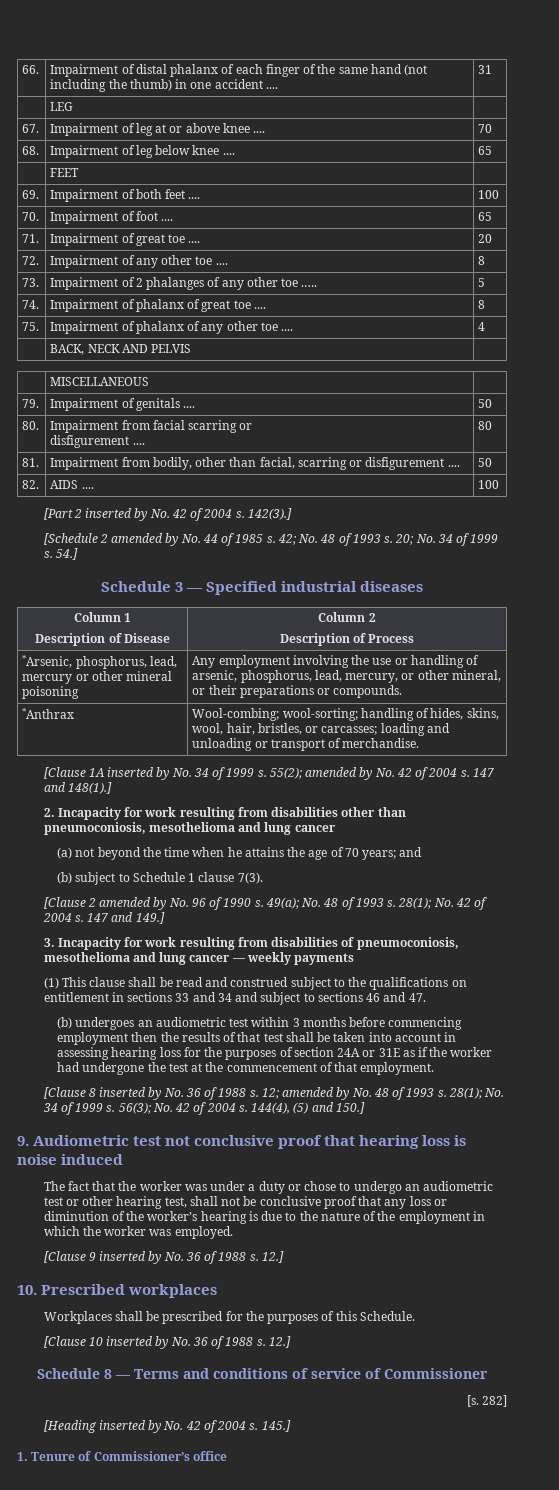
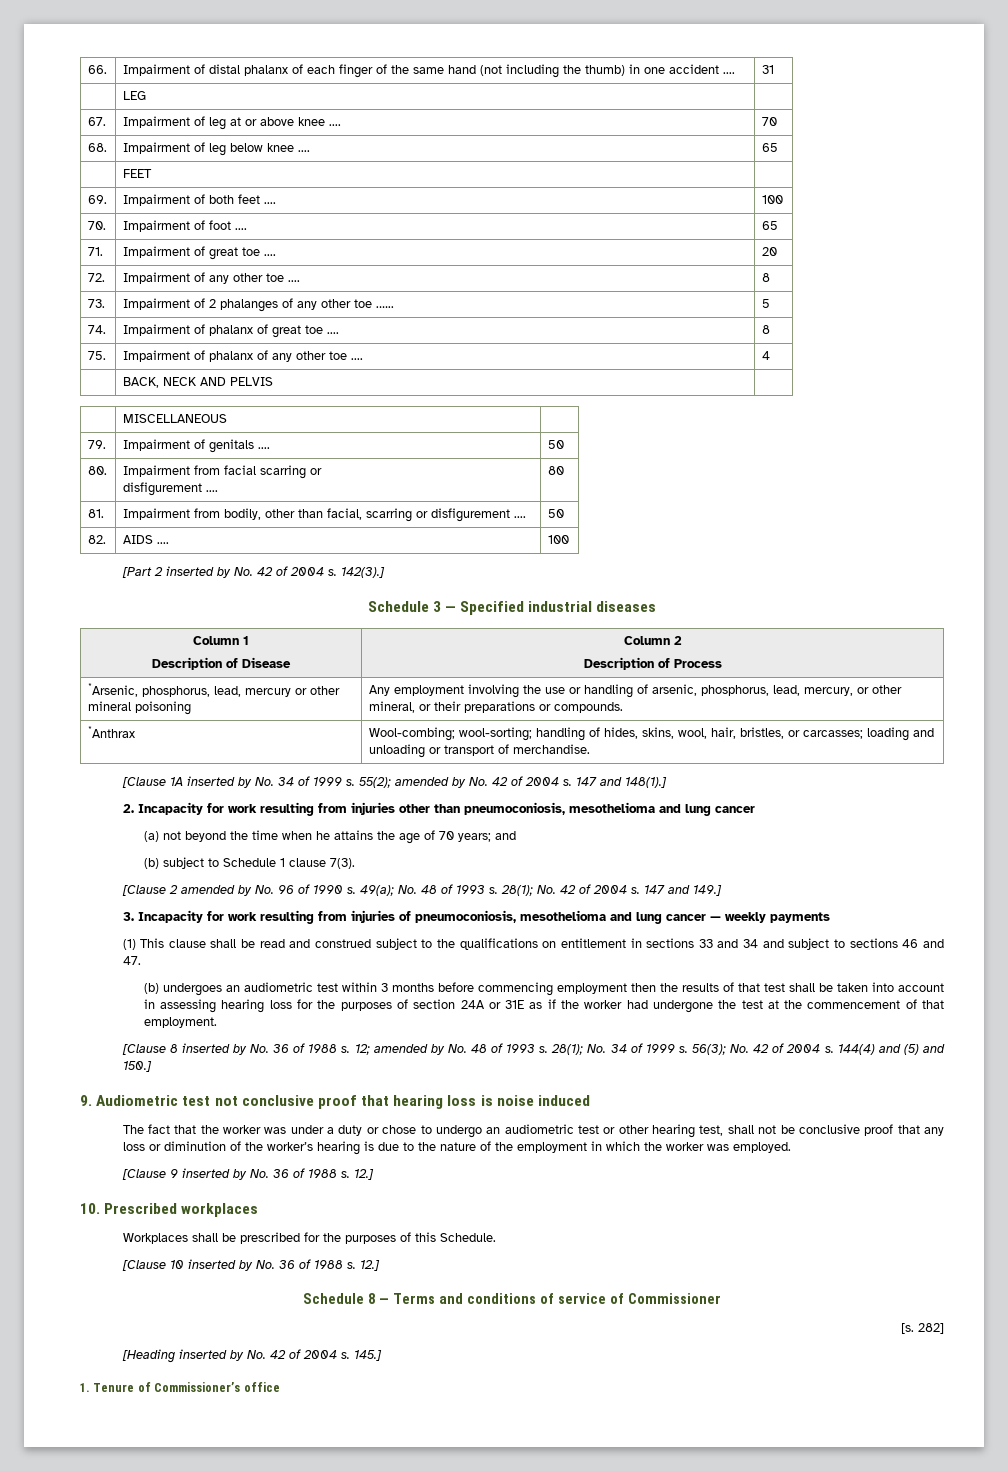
- 73. | Impairment of 2 phalanges of any other toe .…. | 5
+ 73. | Impairment of 2 phalanges of any other toe .….. | 5
- [Schedule 2 amended by No. 44 of 1985 s. 42; No. 48 of 1993 s. 20; No. 34 of 1999 s. 54.]
- 2. Incapacity for work resulting from disabilities other than pneumoconiosis, mesothelioma and lung cancer
+ 2. Incapacity for work resulting from injuries other than pneumoconiosis, mesothelioma and lung cancer
- 3. Incapacity for work resulting from disabilities of pneumoconiosis, mesothelioma and lung cancer — weekly payments
+ 3. Incapacity for work resulting from injuries of pneumoconiosis, mesothelioma and lung cancer — weekly payments
- 144(4), (5) and 150.]
+ 144(4) and (5) and 150.]

